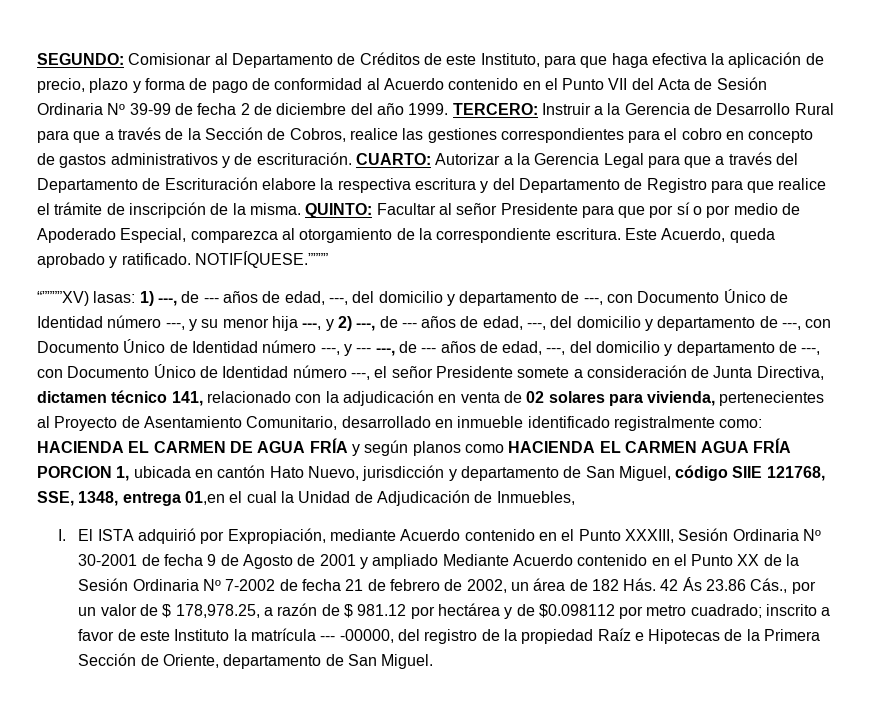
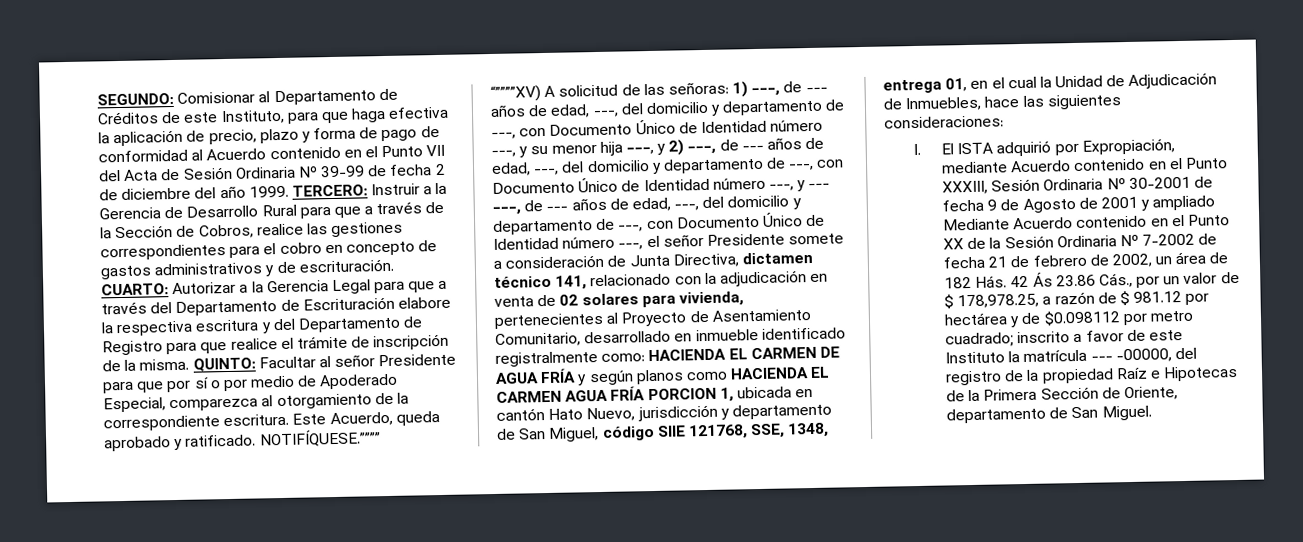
- “””””XV) lasas:
+ “””””XV) A solicitud de las señoras:
- HACIENDA EL CARMEN DE AGUA FRÍA y según planos como HACIENDA EL CARMEN AGUA FRÍA PORCION 1, ubicada en cantón Hato Nuevo, jurisdicción y departamento de San Miguel, código SIIE 121768, SSE, 1348, entrega 01,en el cual la Unidad de Adjudicación de Inmuebles,
+ HACIENDA EL CARMEN DE AGUA FRÍA y según planos como HACIENDA EL CARMEN AGUA FRÍA PORCION 1, ubicada en cantón Hato Nuevo, jurisdicción y departamento de San Miguel, código SIIE 121768, SSE, 1348, entrega 01, en el cual la Unidad de Adjudicación de Inmuebles, hace las siguientes consideraciones:

